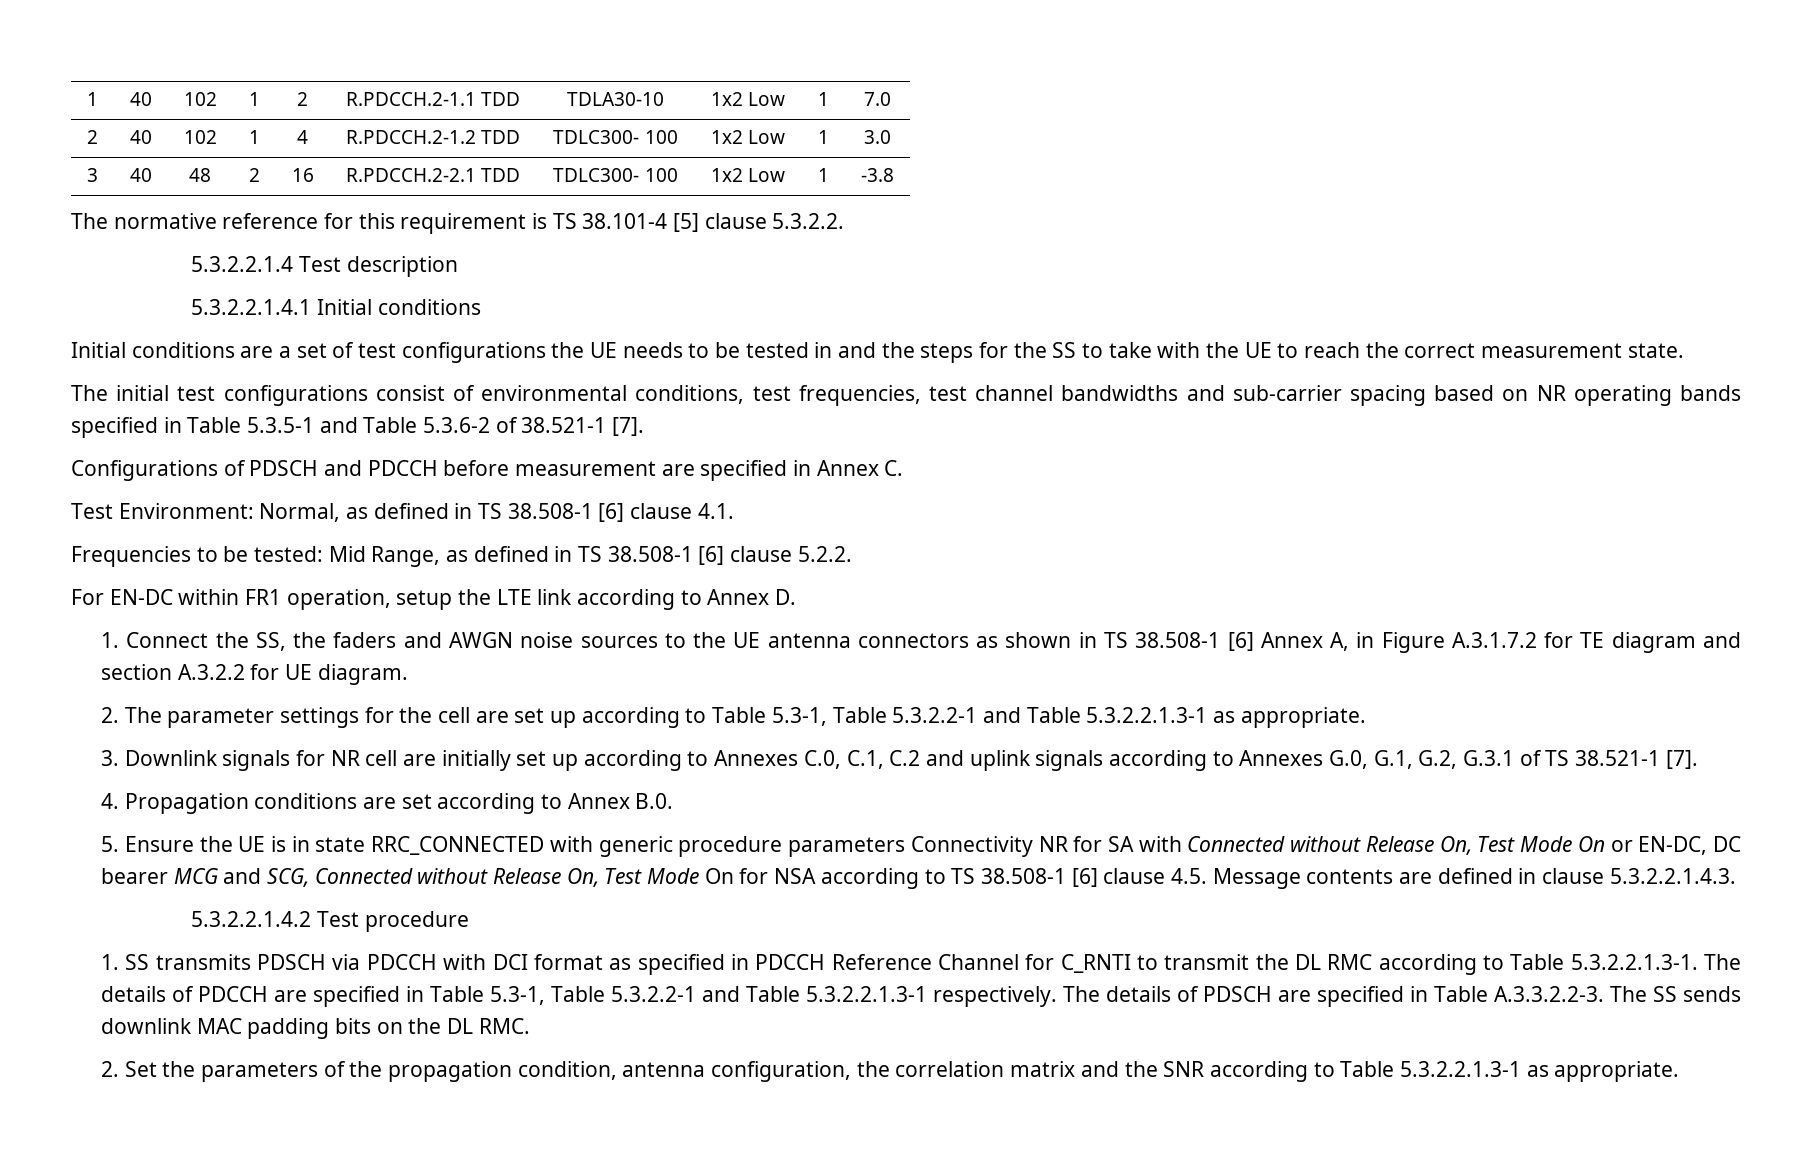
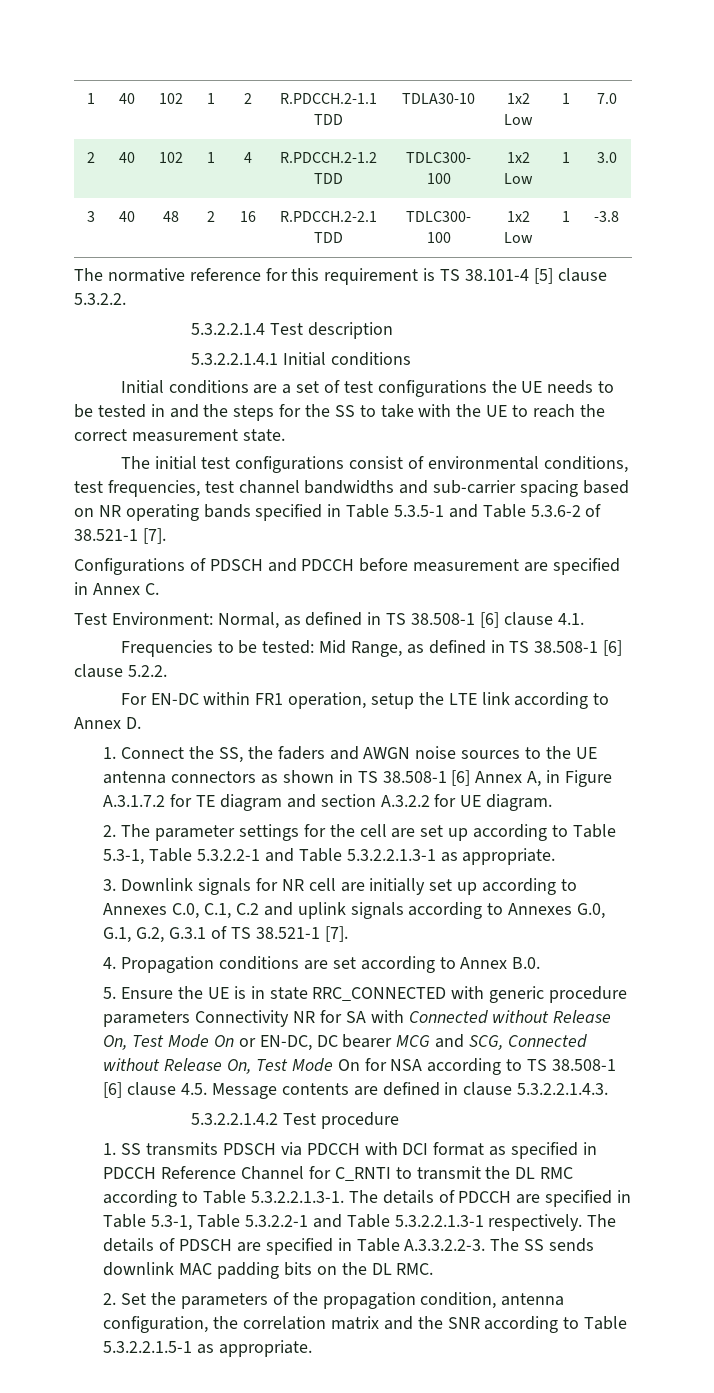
- 2. Set the parameters of the propagation condition, antenna configuration, the correlation matrix and the SNR according to Table 5.3.2.2.1.3-1 as appropriate.
+ 2. Set the parameters of the propagation condition, antenna configuration, the correlation matrix and the SNR according to Table 5.3.2.2.1.5-1 as appropriate.

